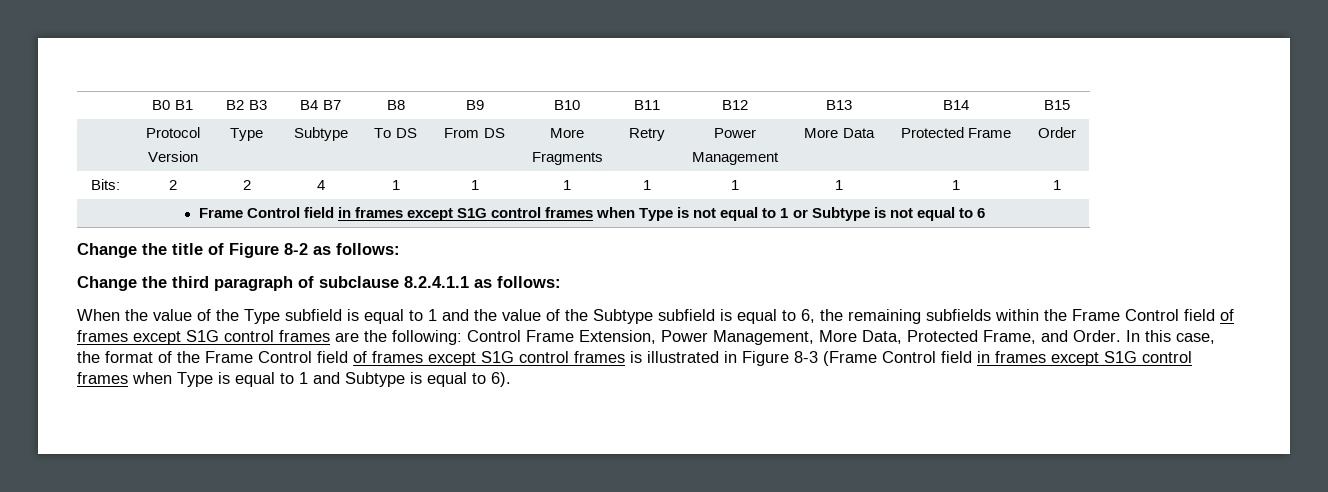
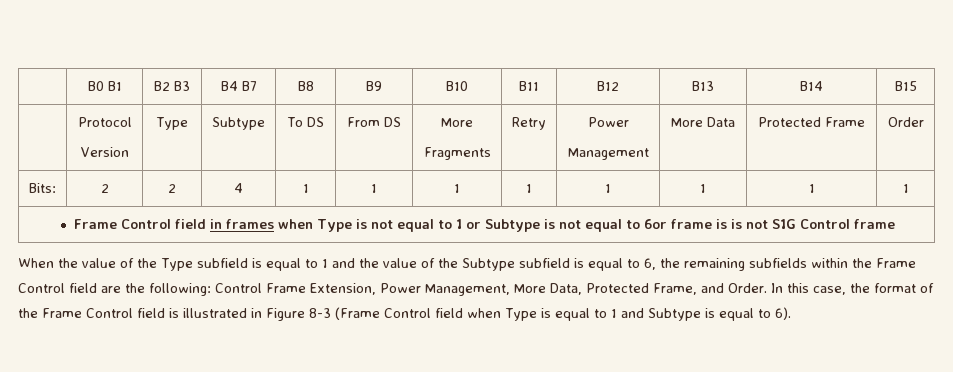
- Frame Control field in frames except S1G control frames when Type is not equal to 1 or Subtype is not equal to 6
- Change the title of Figure 8-2 as follows:
- Change the third paragraph of subclause 8.2.4.1.1 as follows:
+ Frame Control field in frames when Type is not equal to 1 or Subtype is not equal to 6or frame is is not S1G Control frame
- When the value of the Type subfield is equal to 1 and the value of the Subtype subfield is equal to 6, the remaining subfields within the Frame Control field of frames except S1G control frames are the following: Control Frame Extension, Power Management, More Data, Protected Frame, and Order.
+ When the value of the Type subfield is equal to 1 and the value of the Subtype subfield is equal to 6, the remaining subfields within the Frame Control field are the following: Control Frame Extension, Power Management, More Data, Protected Frame, and Order.
- In this case, the format of the Frame Control field of frames except S1G control frames is illustrated in Figure 8-3 (Frame Control field in frames except S1G control frames when Type is equal to 1 and Subtype is equal to 6).
+ In this case, the format of the Frame Control field is illustrated in Figure 8-3 (Frame Control field when Type is equal to 1 and Subtype is equal to 6).

